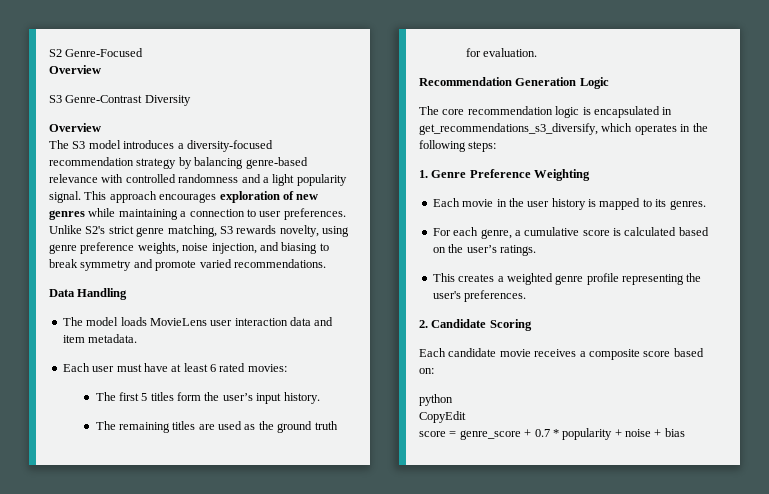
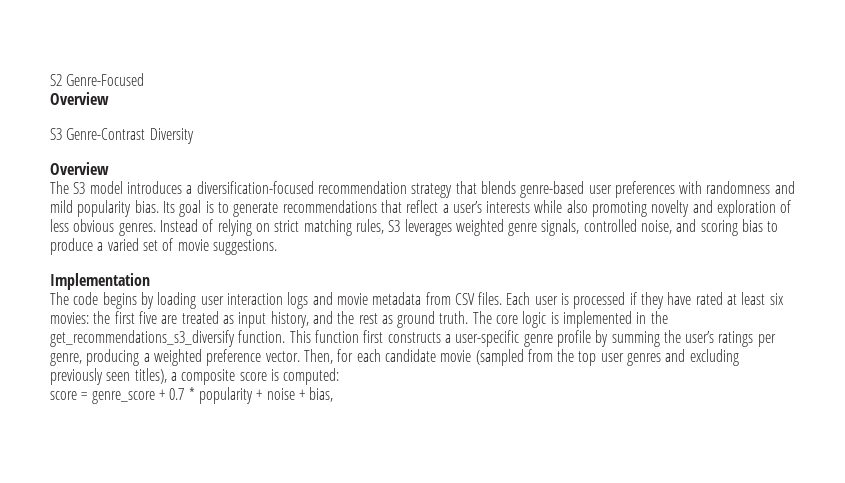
- The S3 model introduces a diversity-focused recommendation strategy by balancing genre-based relevance with controlled randomness and a light popularity signal. This approach encourages exploration of new genres while maintaining a connection to user preferences. Unlike S2's strict genre matching, S3 rewards novelty, using genre preference weights, noise injection, and biasing to break symmetry and promote varied recommendations.
- Data Handling
- The model loads MovieLens user interaction data and item metadata.
- Each user must have at least 6 rated movies:
- The first 5 titles form the user’s input history.
- The remaining titles are used as the ground truth for evaluation.
- Recommendation Generation Logic
- The core recommendation logic is encapsulated in get_recommendations_s3_diversify, which operates in the following steps:
- 1. Genre Preference Weighting
- Each movie in the user history is mapped to its genres.
- For each genre, a cumulative score is calculated based on the user’s ratings.
- This creates a weighted genre profile representing the user's preferences.
- 2. Candidate Scoring
- Each candidate movie receives a composite score based on:
- python
- CopyEdit
+ The S3 model introduces a diversification-focused recommendation strategy that blends genre-based user preferences with randomness and mild popularity bias. Its goal is to generate recommendations that reflect a user’s interests while also promoting novelty and exploration of less obvious genres. Instead of relying on strict matching rules, S3 leverages weighted genre signals, controlled noise, and scoring bias to produce a varied set of movie suggestions.
+ Implementation
+ The code begins by loading user interaction logs and movie metadata from CSV files. Each user is processed if they have rated at least six movies: the first five are treated as input history, and the rest as ground truth. The core logic is implemented in the get_recommendations_s3_diversify function. This function first constructs a user-specific genre profile by summing the user’s ratings per genre, producing a weighted preference vector. Then, for each candidate movie (sampled from the top user genres and excluding previously seen titles), a composite score is computed:
- score = genre_score + 0.7 * popularity + noise + bias
+ score = genre_score + 0.7 * popularity + noise + bias,

